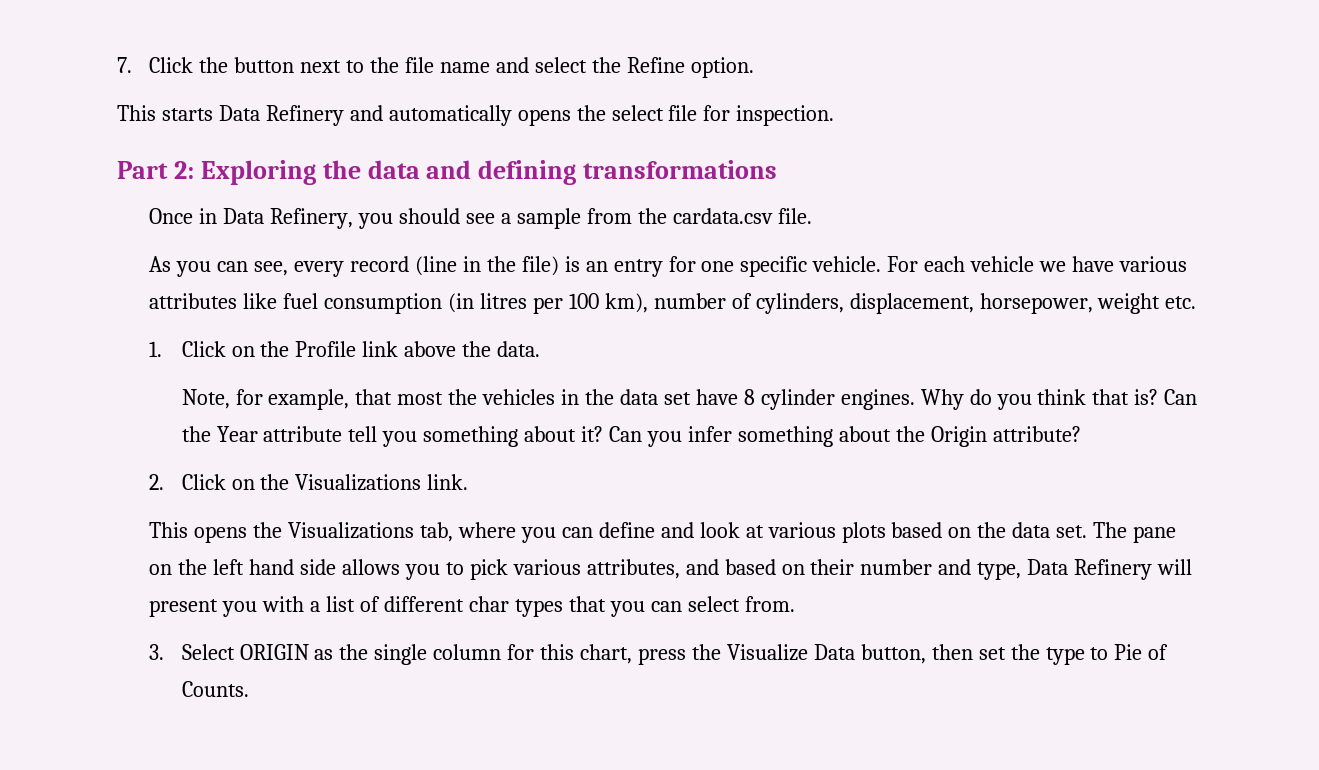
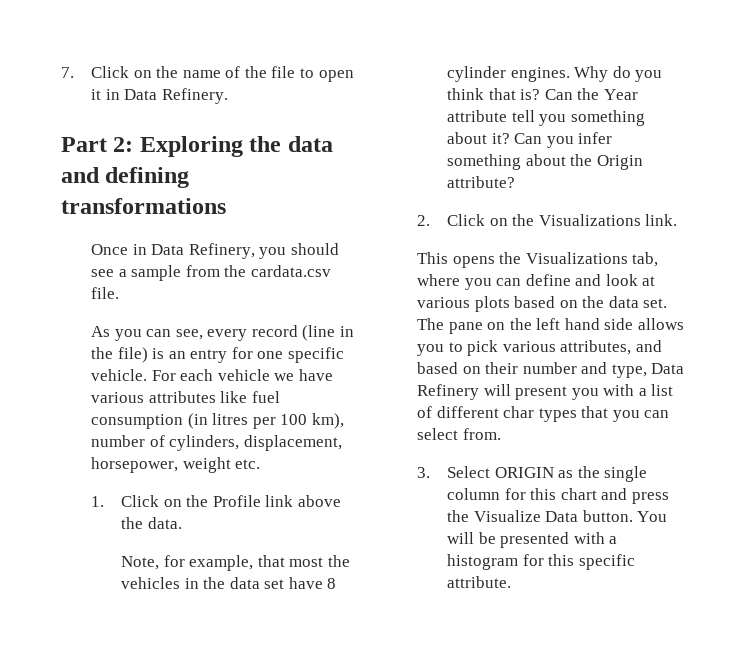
- 7. Click the button next to the file name and select the Refine option.
- This starts Data Refinery and automatically opens the select file for inspection.
+ 7. Click on the name of the file to open it in Data Refinery.
- 3. Select ORIGIN as the single column for this chart, press the Visualize Data button, then set the type to Pie of Counts.
+ 3. Select ORIGIN as the single column for this chart and press the Visualize Data button. You will be presented with a histogram for this specific attribute.

